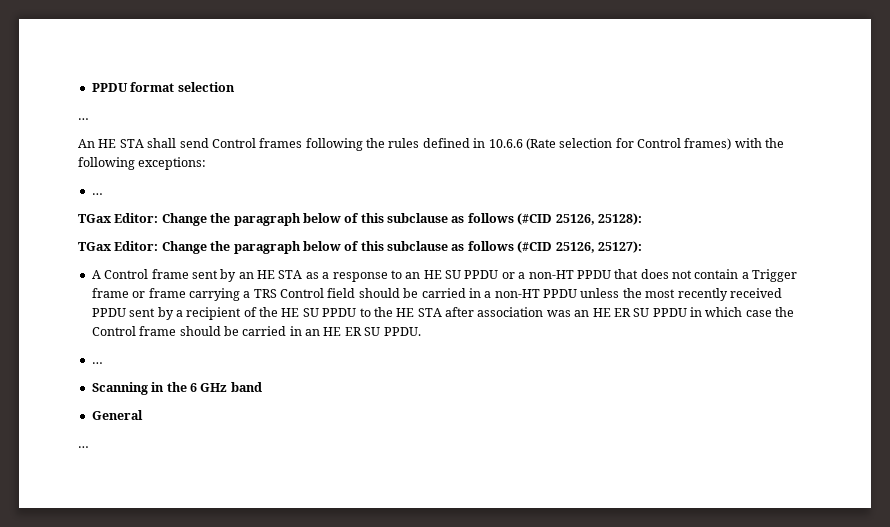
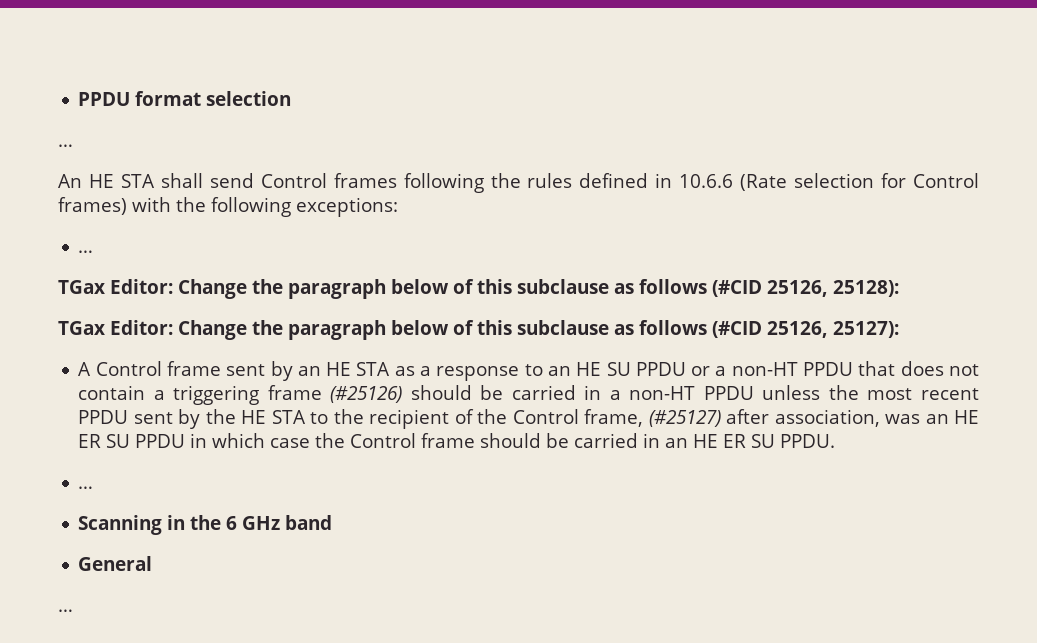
- A Control frame sent by an HE STA as a response to an HE SU PPDU or a non-HT PPDU that does not contain a Trigger frame or frame carrying a TRS Control field should be carried in a non-HT PPDU unless the most recently received PPDU sent by a recipient of the HE SU PPDU to the HE STA after association was an HE ER SU PPDU in which case the Control frame should be carried in an HE ER SU PPDU.
+ A Control frame sent by an HE STA as a response to an HE SU PPDU or a non-HT PPDU that does not contain a triggering frame (#25126) should be carried in a non-HT PPDU unless the most recent PPDU sent by the HE STA to the recipient of the Control frame, (#25127) after association, was an HE ER SU PPDU in which case the Control frame should be carried in an HE ER SU PPDU.

